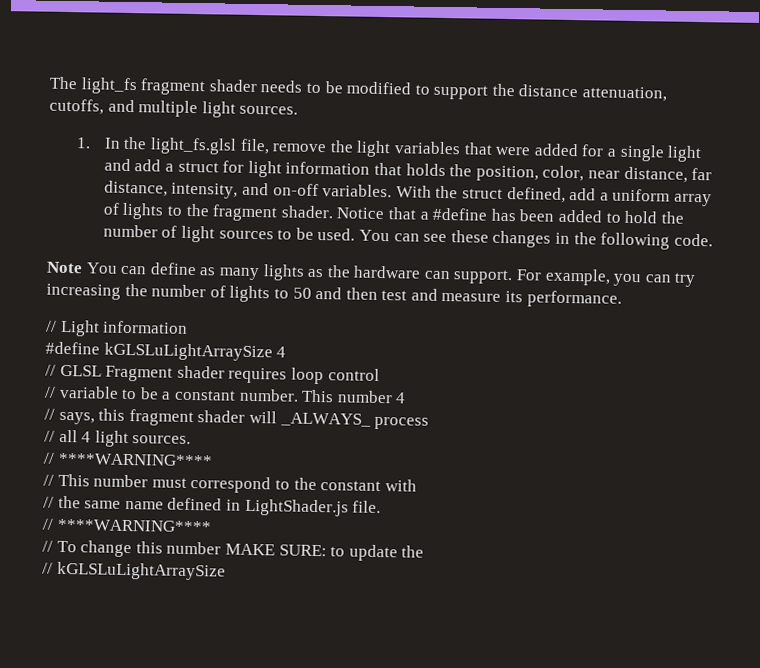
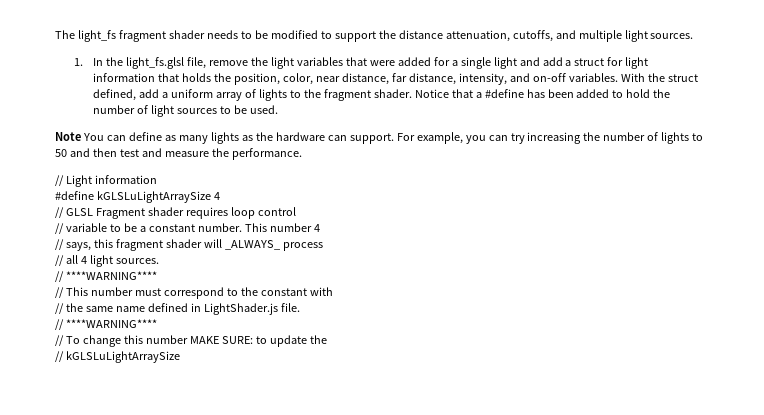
- You can see these changes in the following code.
- For example, you can try increasing the number of lights to 50 and then test and measure its performance.
+ For example, you can try increasing the number of lights to 50 and then test and measure the performance.

